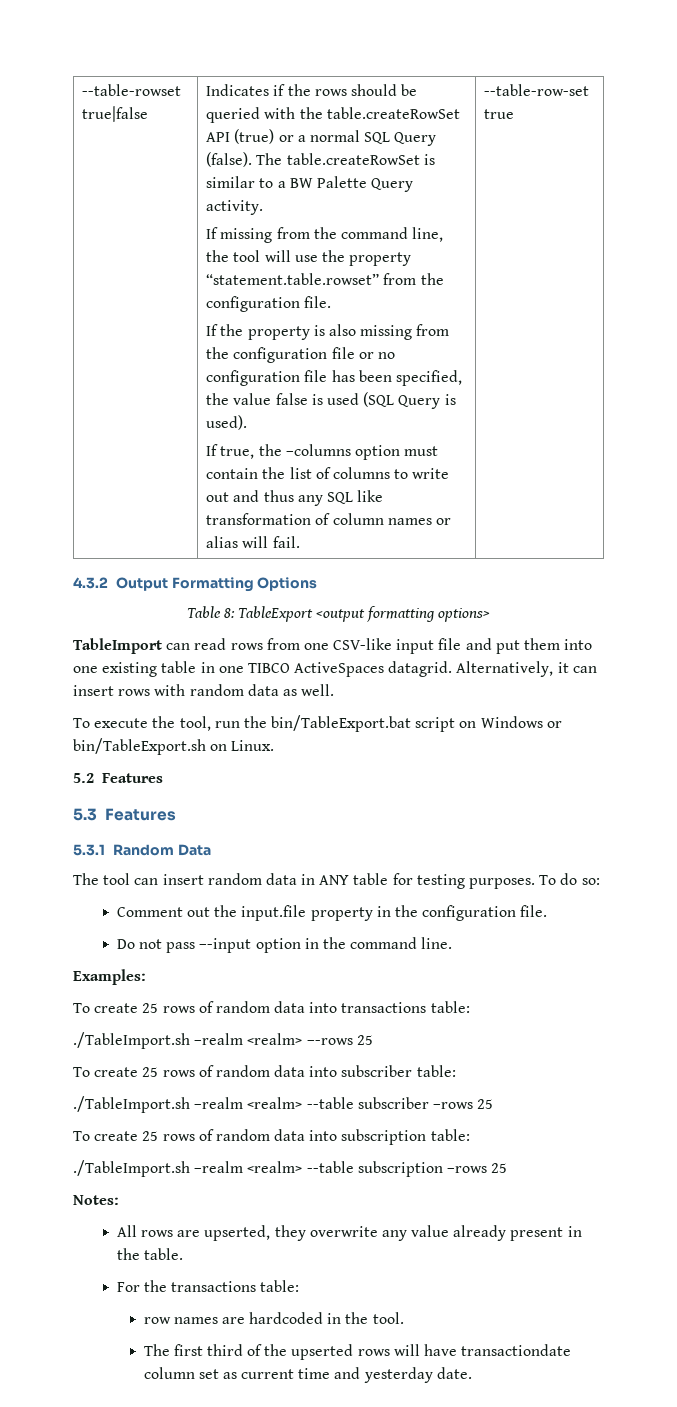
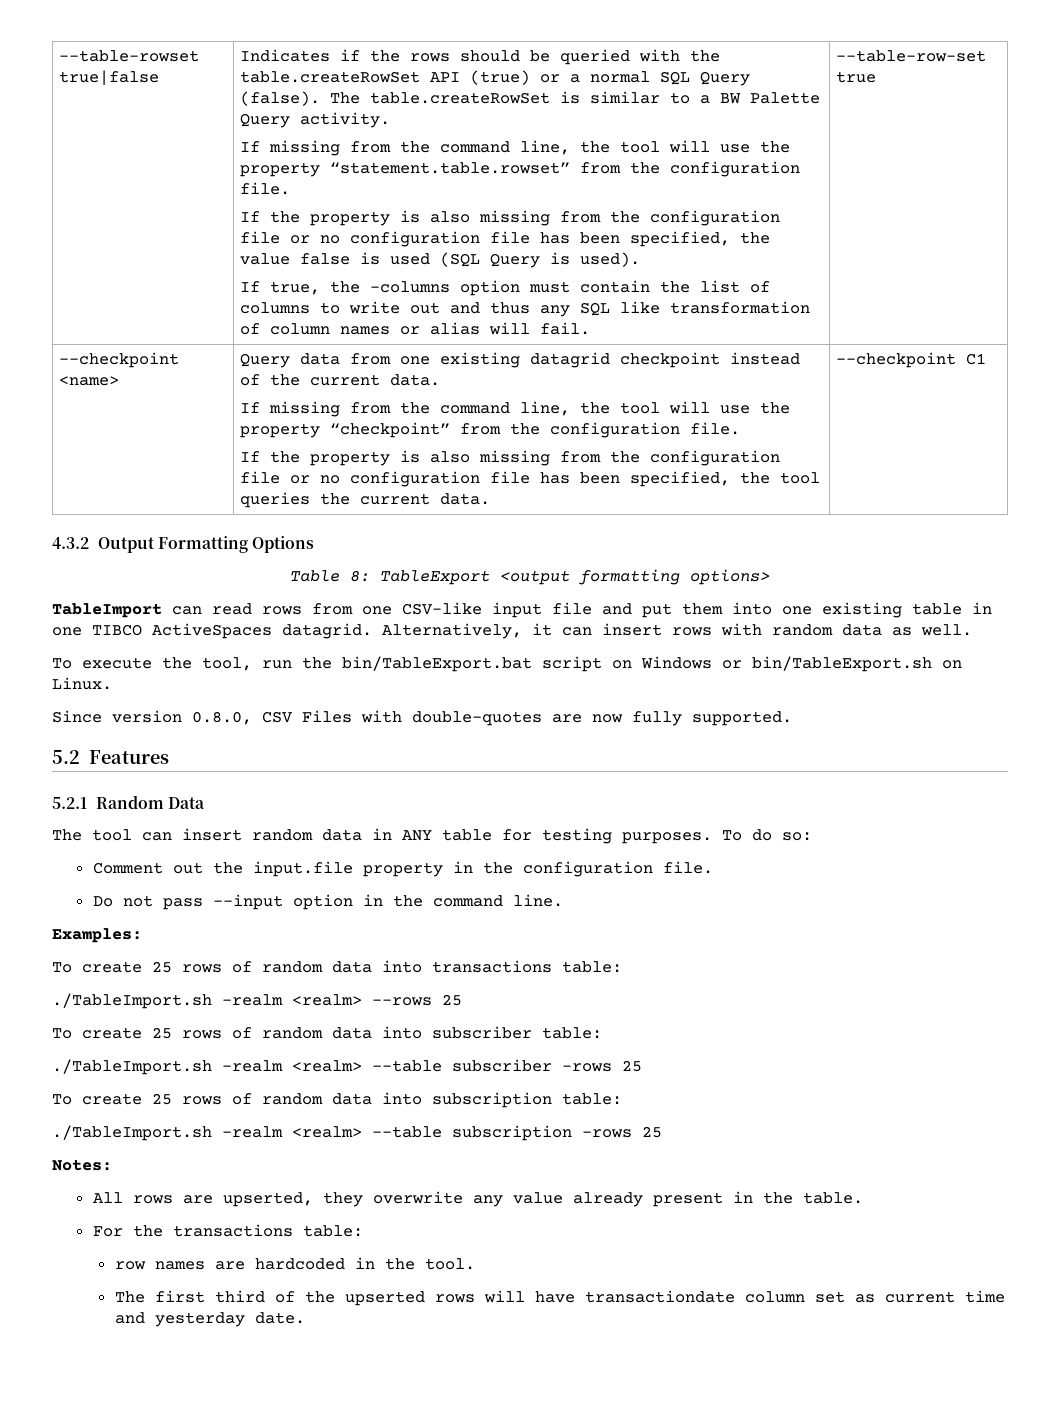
+ --checkpoint <name> | Query data from one existing datagrid checkpoint instead of the current data.
+ If missing from the command line, the tool will use the property “checkpoint” from the configuration file.
+ If the property is also missing from the configuration file or no configuration file has been specified, the tool queries the current data. | --checkpoint C1
+ Since version 0.8.0, CSV Files with double-quotes are now fully supported.
  5.2 Features
- 5.3 Features
- 5.3.1 Random Data
+ 5.2.1 Random Data

